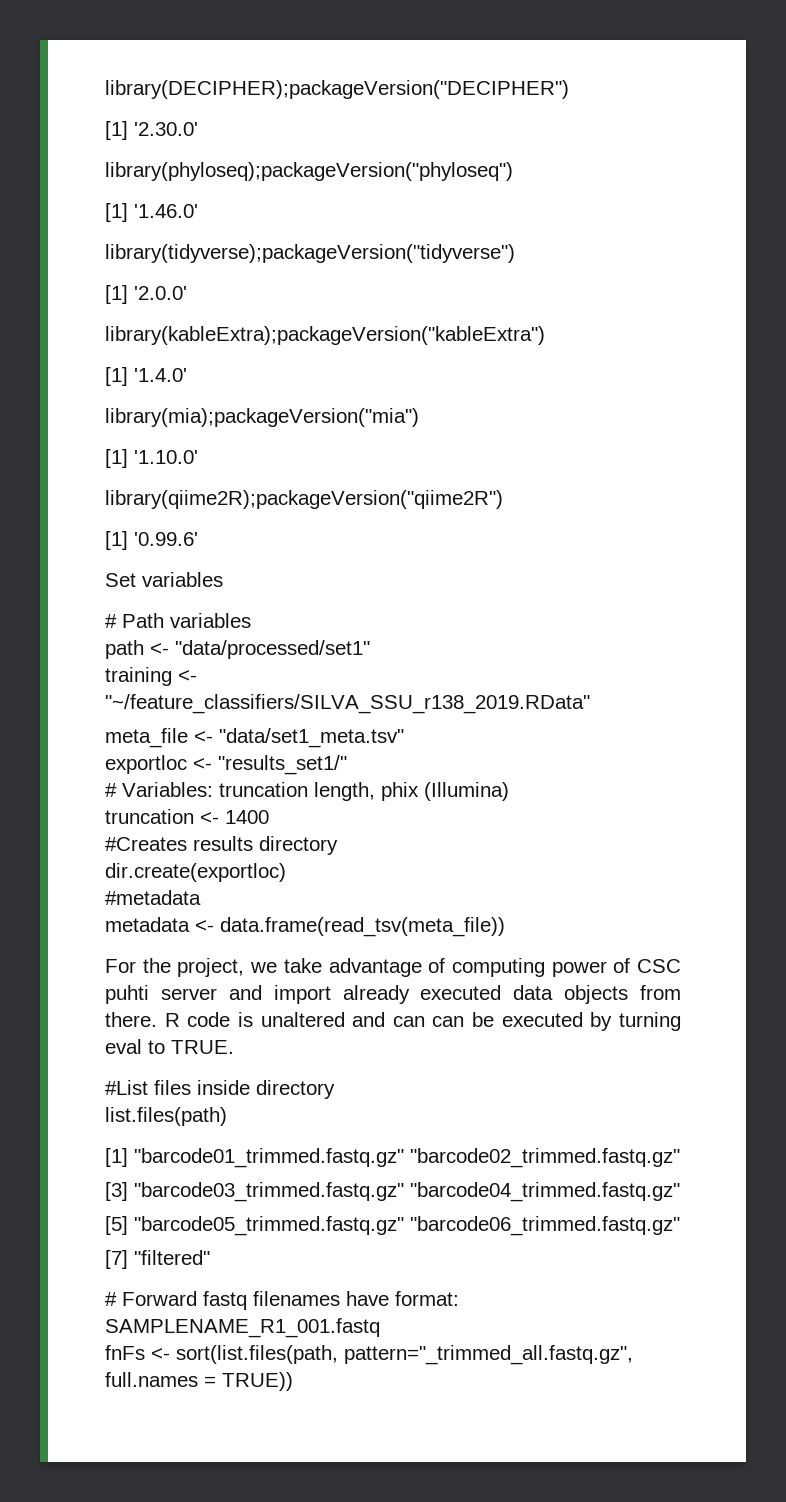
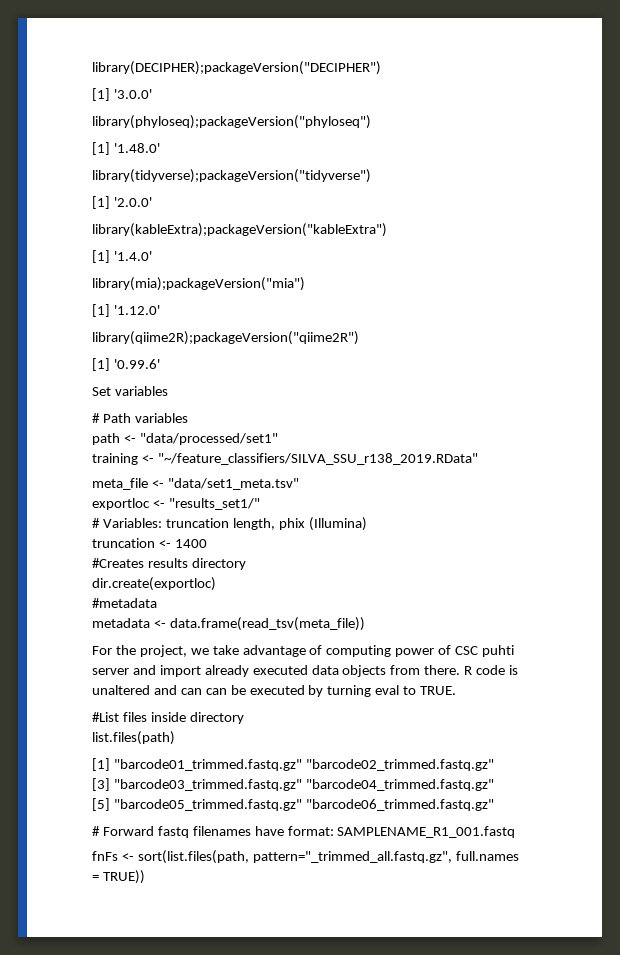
- [1] '2.30.0'
+ [1] '3.0.0'
- [1] '1.46.0'
+ [1] '1.48.0'
- [1] '1.10.0'
+ [1] '1.12.0'
- [7] "filtered"

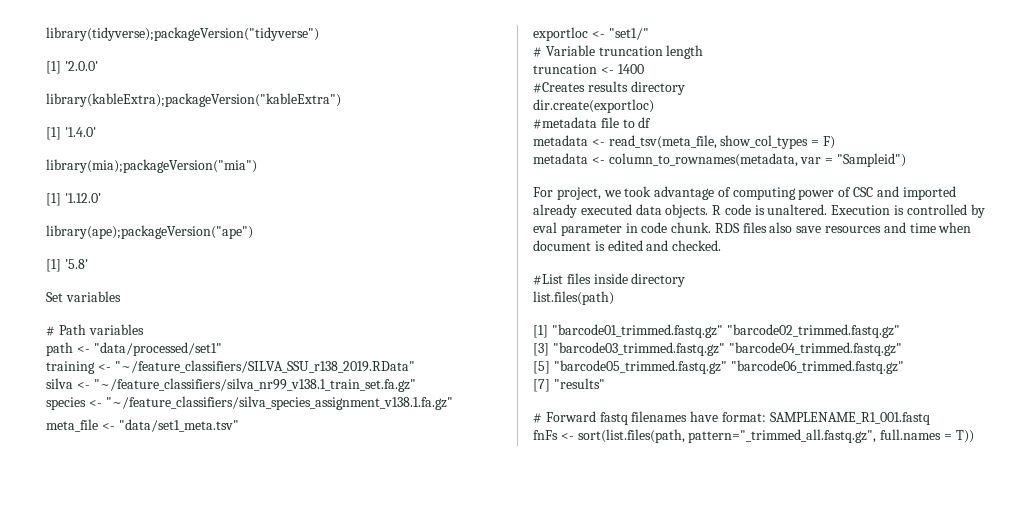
- library(DECIPHER);packageVersion("DECIPHER")
- [1] '3.0.0'
- library(phyloseq);packageVersion("phyloseq")
- [1] '1.48.0'
- library(qiime2R);packageVersion("qiime2R")
- [1] '0.99.6'
+ library(ape);packageVersion("ape")
+ [1] '5.8'
+ silva <- "~/feature_classifiers/silva_nr99_v138.1_train_set.fa.gz"
+ species <- "~/feature_classifiers/silva_species_assignment_v138.1.fa.gz"
- exportloc <- "results_set1/"
- # Variables: truncation length, phix (Illumina)
+ exportloc <- "set1/"
+ # Variable truncation length
- #metadata
- metadata <- data.frame(read_tsv(meta_file))
+ #metadata file to df
+ metadata <- read_tsv(meta_file, show_col_types = F)
+ metadata <- column_to_rownames(metadata, var = "Sampleid")
- For the project, we take advantage of computing power of CSC puhti server and import already executed data objects from there. R code is unaltered and can can be executed by turning eval to TRUE.
+ For project, we took advantage of computing power of CSC and imported already executed data objects. R code is unaltered. Execution is controlled by eval parameter in code chunk. RDS files also save resources and time when document is edited and checked.
+ [7] "results"
- fnFs <- sort(list.files(path, pattern="_trimmed_all.fastq.gz", full.names = TRUE))
+ fnFs <- sort(list.files(path, pattern="_trimmed_all.fastq.gz", full.names = T))

